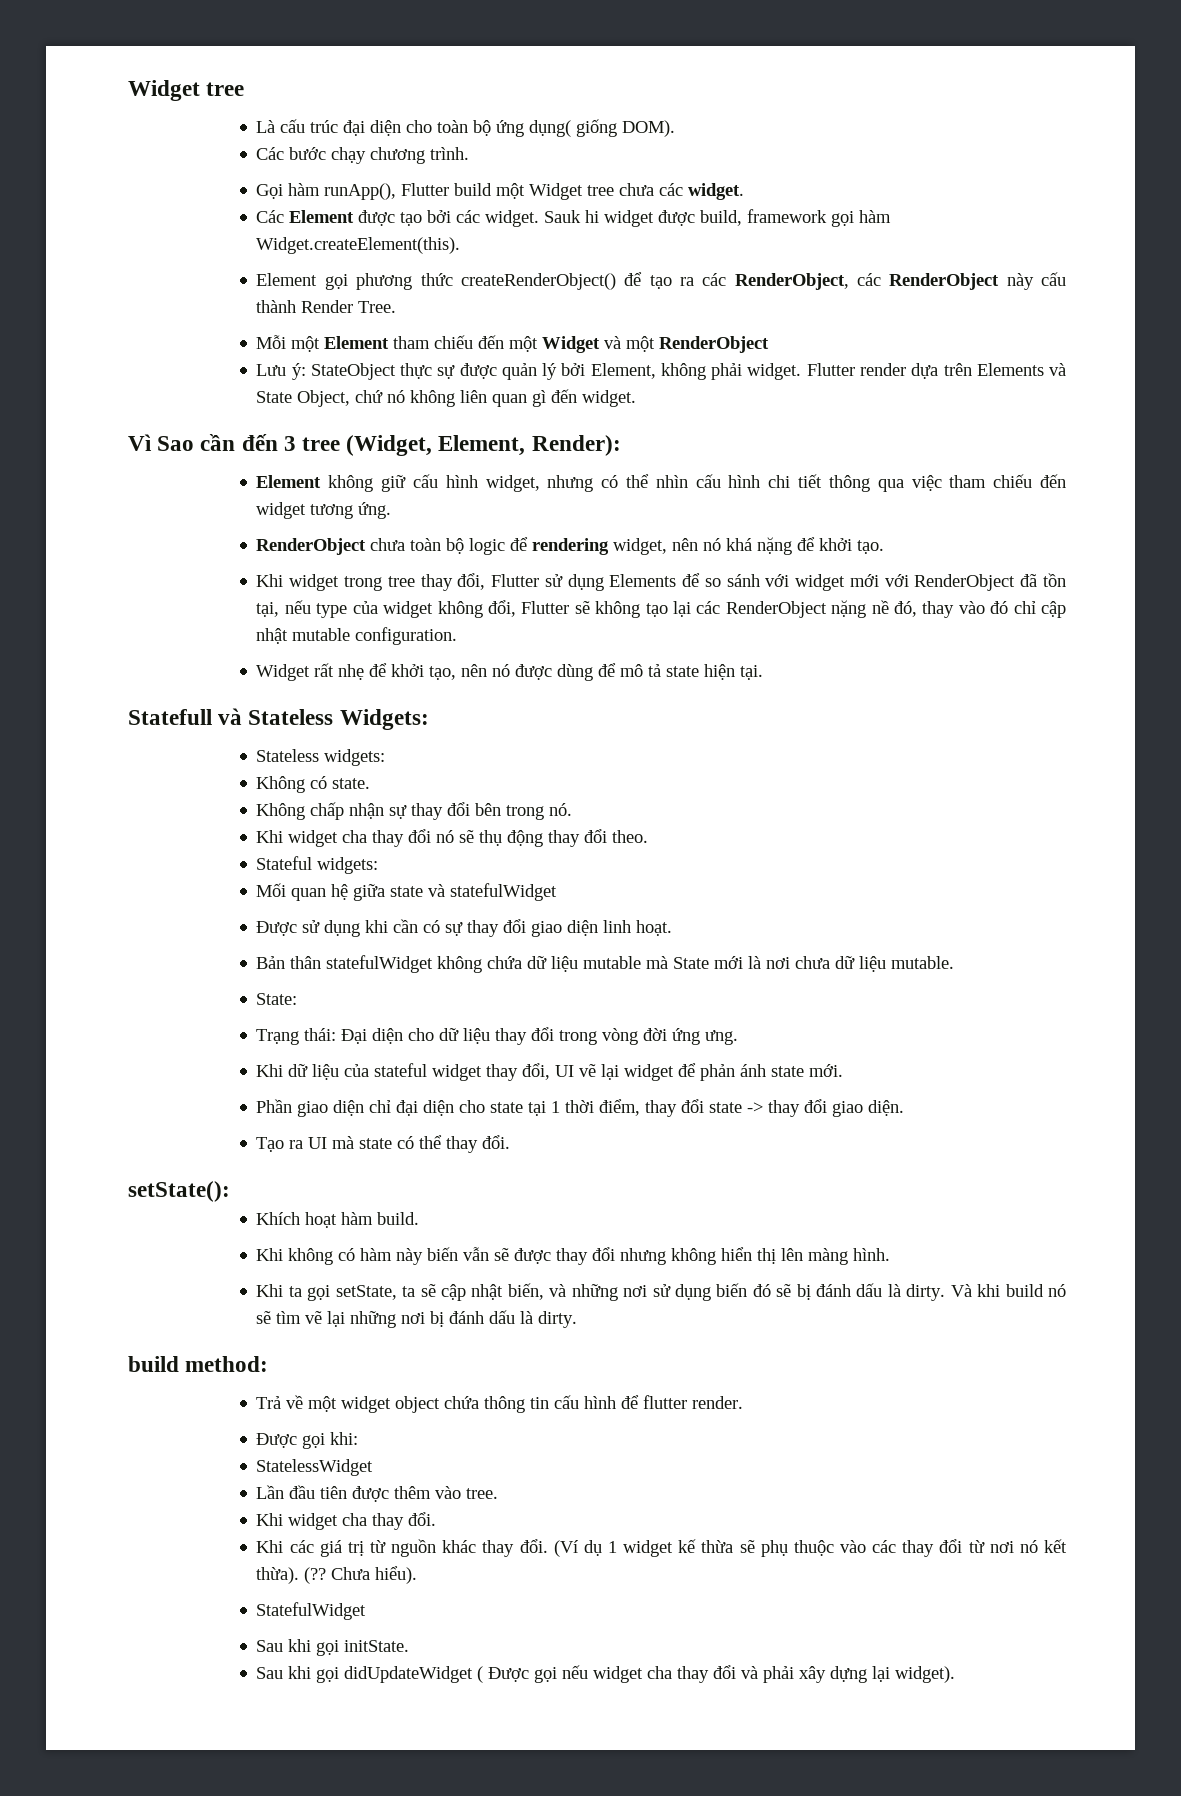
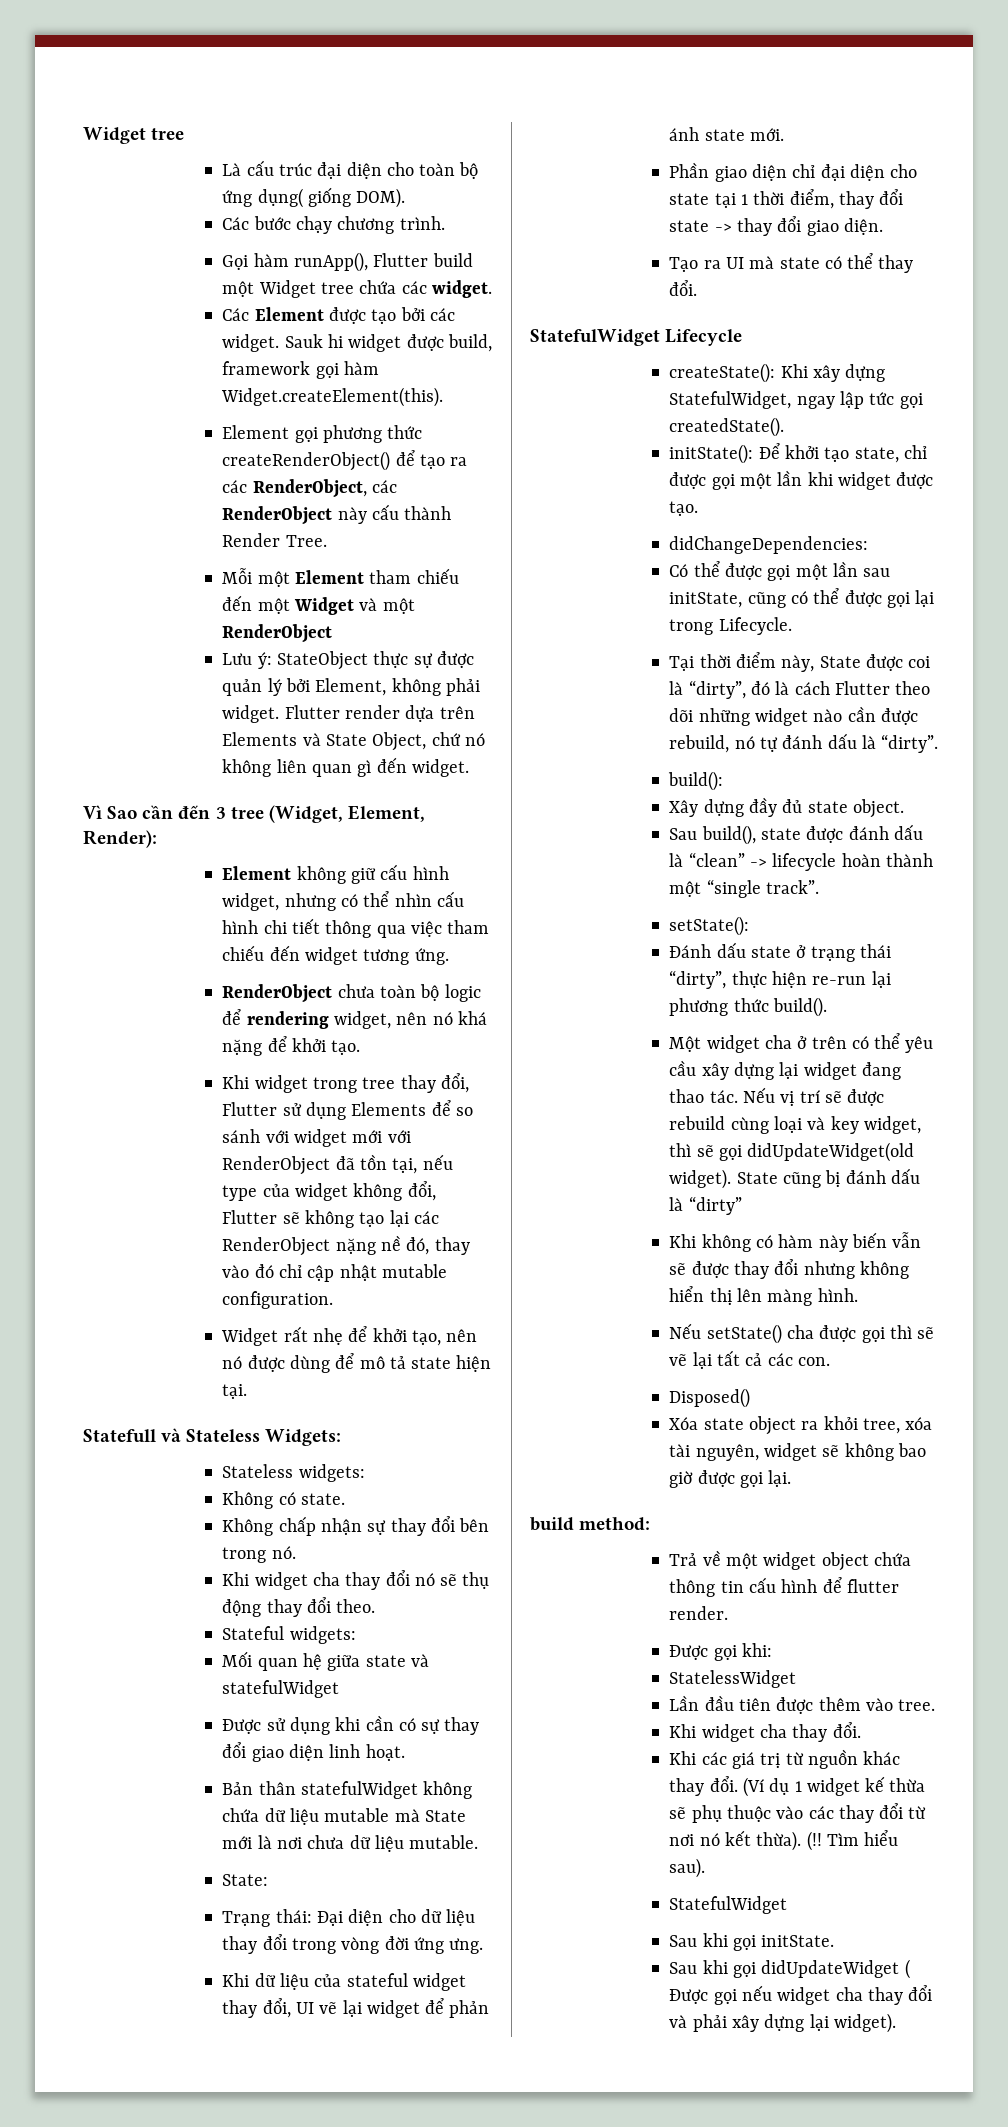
- Gọi hàm runApp(), Flutter build một Widget tree chưa các widget.
+ Gọi hàm runApp(), Flutter build một Widget tree chứa các widget.
+ StatefulWidget Lifecycle
+ createState(): Khi xây dựng StatefulWidget, ngay lập tức gọi createdState().
+ initState(): Để khởi tạo state, chỉ được gọi một lần khi widget được tạo.
+ didChangeDependencies:
+ Có thể được gọi một lần sau initState, cũng có thể được gọi lại trong Lifecycle.
+ Tại thời điểm này, State được coi là “dirty”, đó là cách Flutter theo dõi những widget nào cần được rebuild, nó tự đánh dấu là “dirty”.
+ build():
+ Xây dựng đầy đủ state object.
+ Sau build(), state được đánh dấu là “clean” -> lifecycle hoàn thành một “single track”.
  setState():
- Khích hoạt hàm build.
+ Đánh dấu state ở trạng thái “dirty”, thực hiện re-run lại phương thức build().
+ Một widget cha ở trên có thể yêu cầu xây dựng lại widget đang thao tác. Nếu vị trí sẽ được rebuild cùng loại và key widget, thì sẽ gọi didUpdateWidget(old widget). State cũng bị đánh dấu là “dirty”
- Khi ta gọi setState, ta sẽ cập nhật biến, và những nơi sử dụng biến đó sẽ bị đánh dấu là dirty. Và khi build nó sẽ tìm vẽ lại những nơi bị đánh dấu là dirty.
+ Nếu setState() cha được gọi thì sẽ vẽ lại tất cả các con.
+ Disposed()
+ Xóa state object ra khỏi tree, xóa tài nguyên, widget sẽ không bao giờ được gọi lại.
- (?? Chưa hiểu).
+ (!! Tìm hiểu sau).

